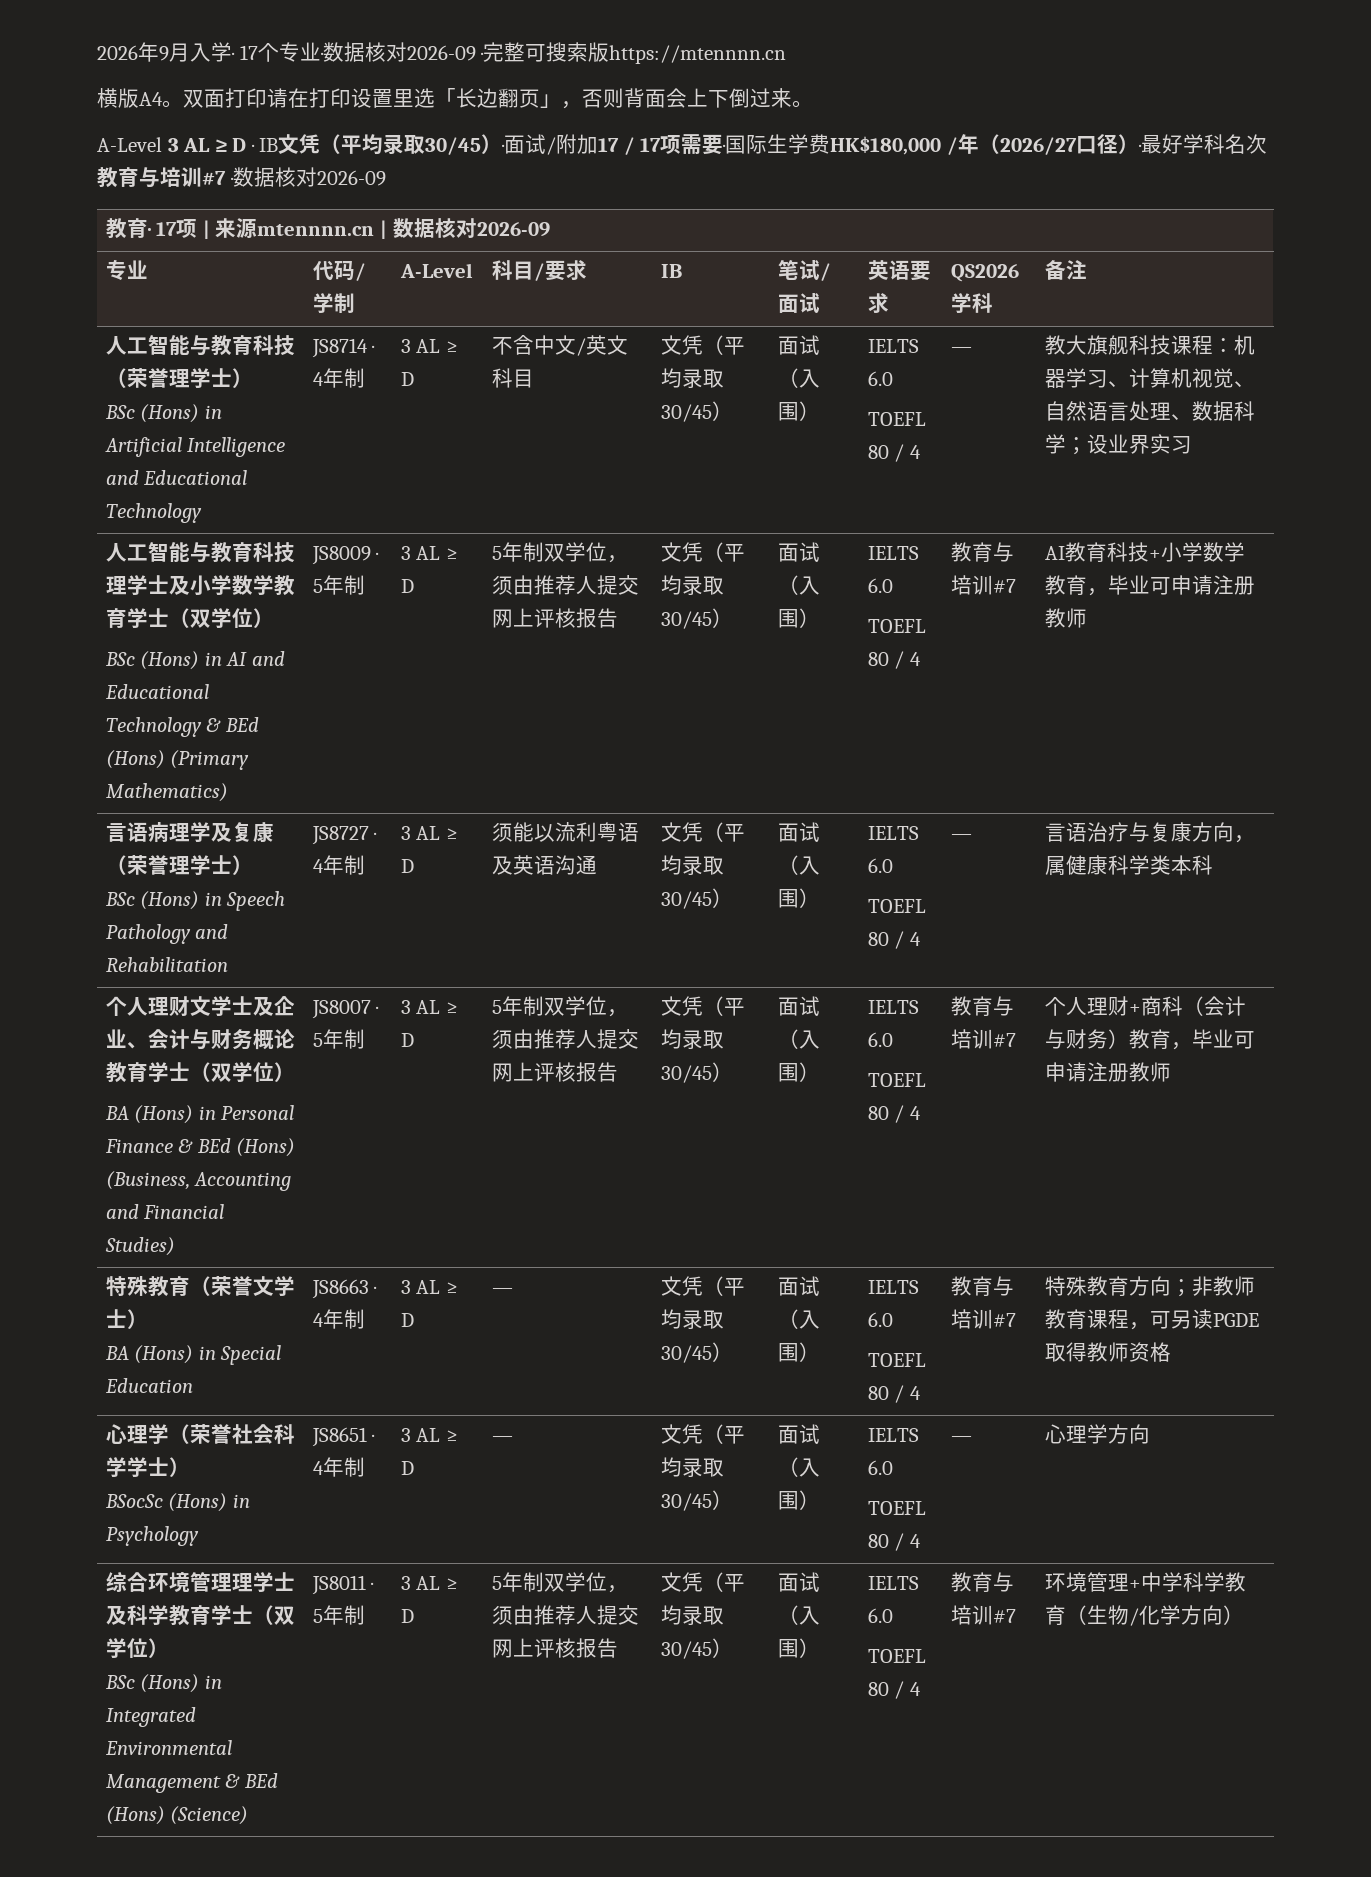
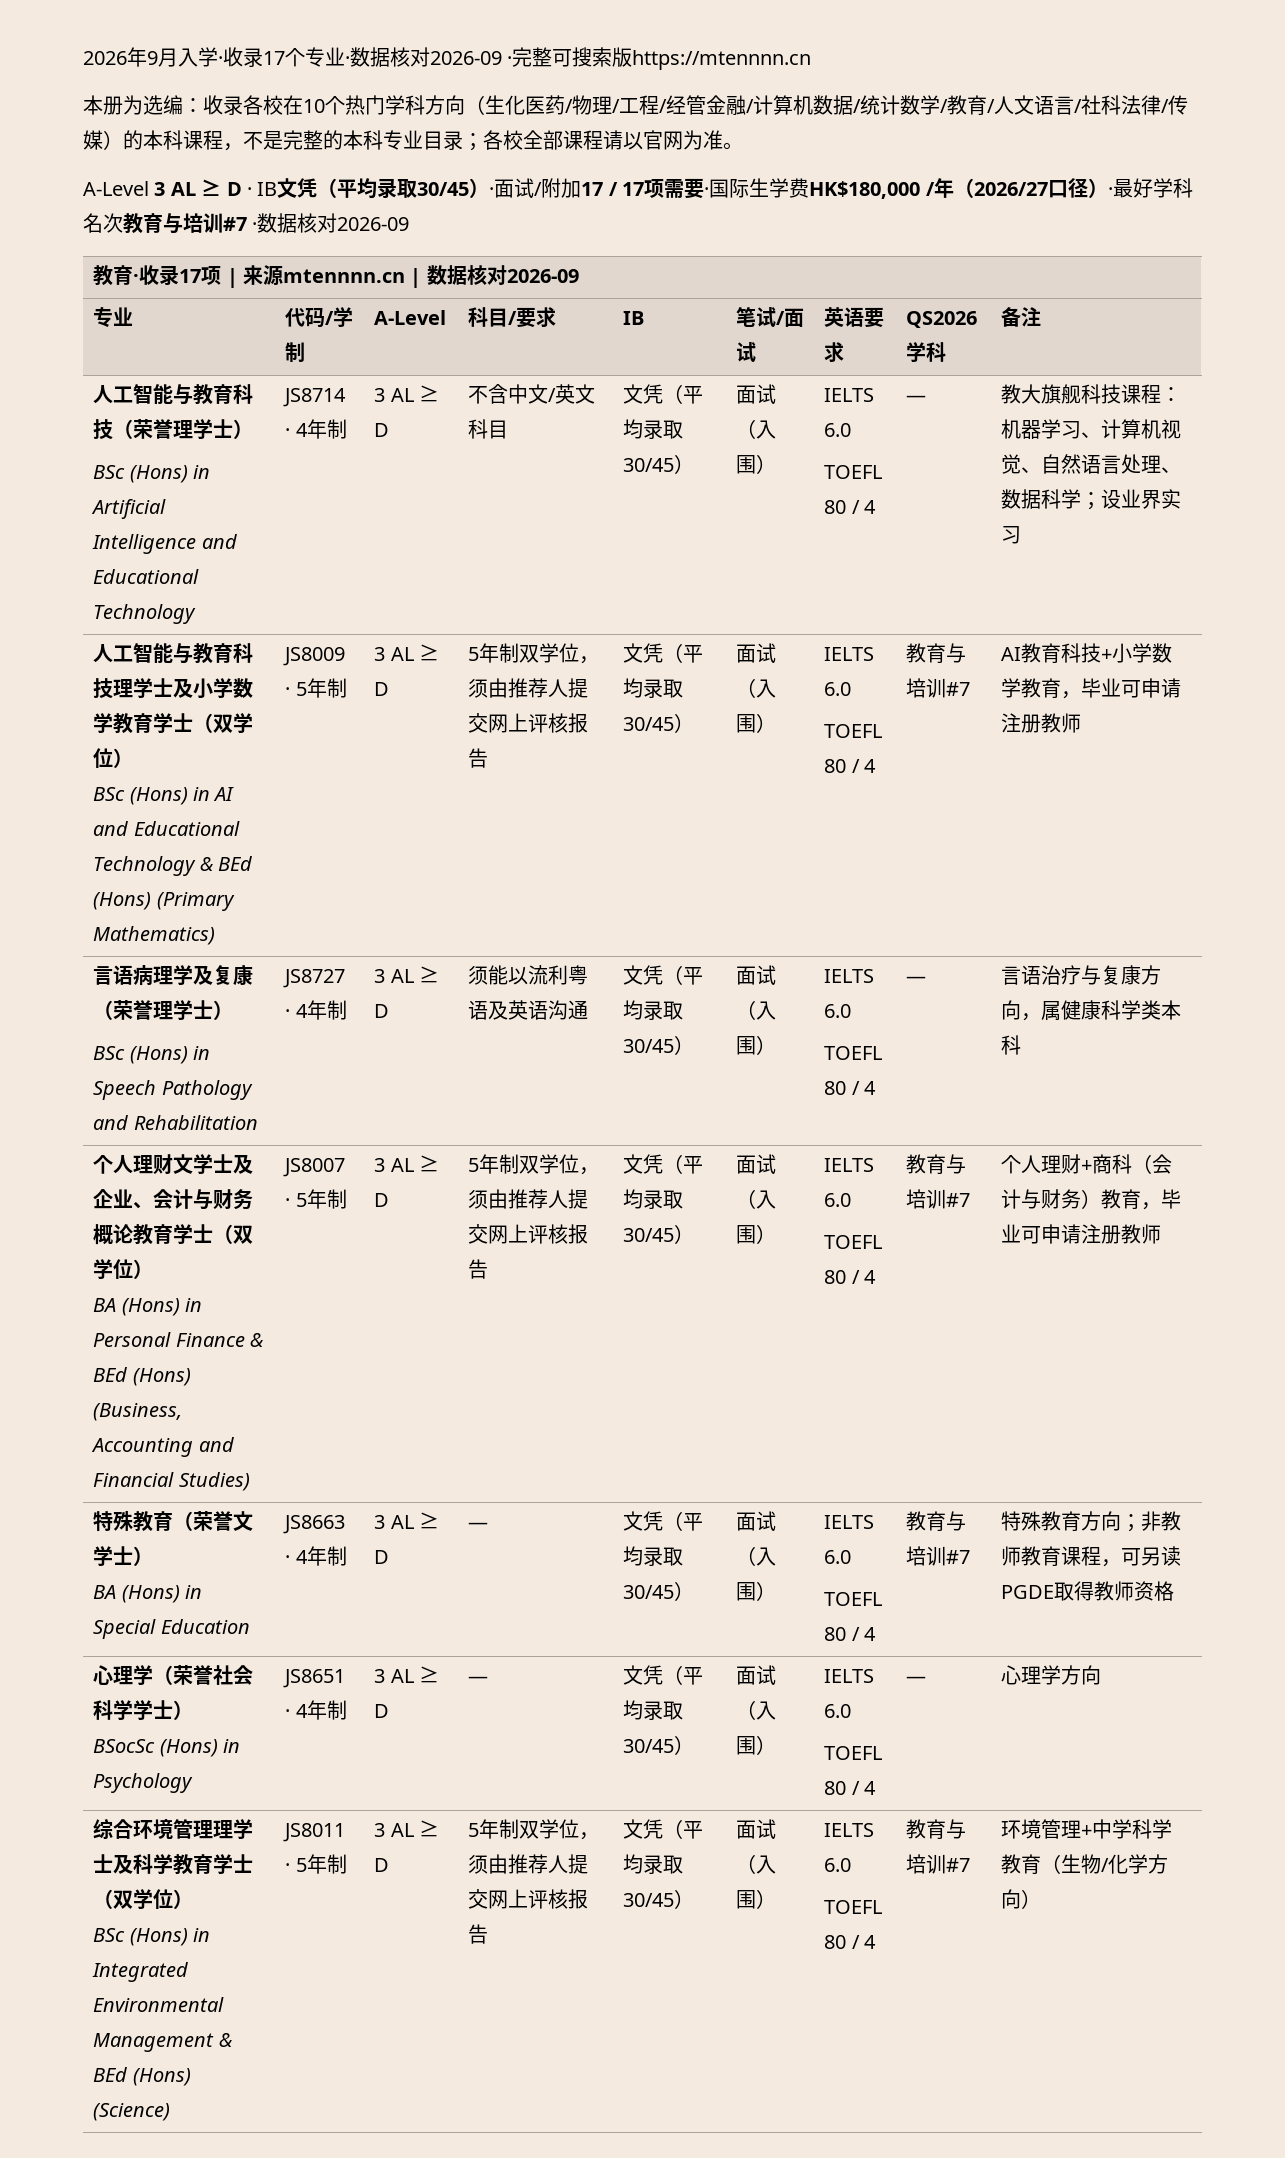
- 2026年9月入学· 17个专业·数据核对2026-09 ·完整可搜索版https://mtennnn.cn
+ 2026年9月入学·收录17个专业·数据核对2026-09 ·完整可搜索版https://mtennnn.cn
- 横版A4。双面打印请在打印设置里选「长边翻页」，否则背面会上下倒过来。
+ 本册为选编：收录各校在10个热门学科方向（生化医药/物理/工程/经管金融/计算机数据/统计数学/教育/人文语言/社科法律/传媒）的本科课程，不是完整的本科专业目录；各校全部课程请以官网为准。
- 教育· 17项 | 来源mtennnn.cn | 数据核对2026-09
+ 教育·收录17项 | 来源mtennnn.cn | 数据核对2026-09

